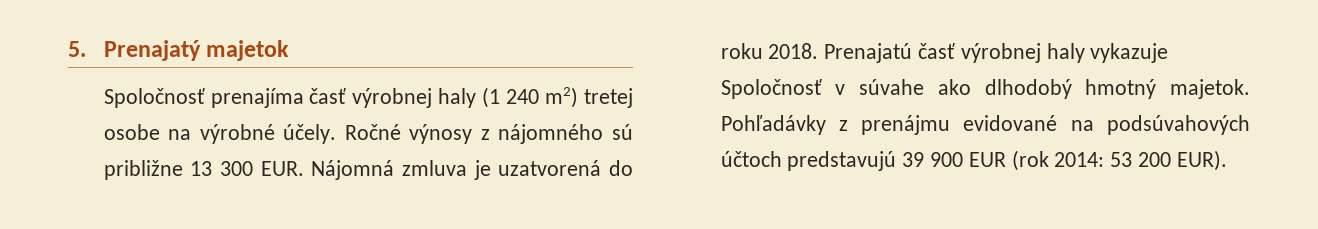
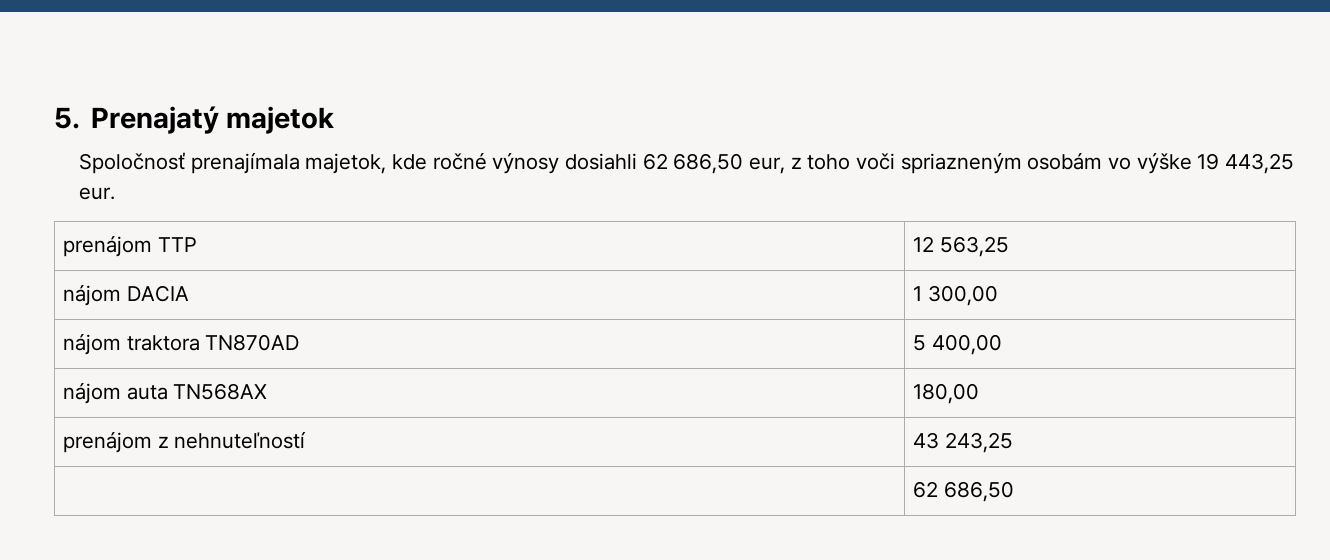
- Spoločnosť prenajíma časť výrobnej haly (1 240 m2) tretej osobe na výrobné účely. Ročné výnosy z nájomného sú približne 13 300 EUR. Nájomná zmluva je uzatvorená do roku 2018. Prenajatú časť výrobnej haly vykazuje Spoločnosť v súvahe ako dlhodobý hmotný majetok. Pohľadávky z prenájmu evidované na podsúvahových účtoch predstavujú 39 900 EUR (rok 2014: 53 200 EUR).
+ Spoločnosť prenajímala majetok, kde ročné výnosy dosiahli 62 686,50 eur, z toho voči spriazneným osobám vo výške 19 443,25 eur.
+ prenájom TTP | 12 563,25
+ nájom DACIA | 1 300,00
+ nájom traktora TN870AD | 5 400,00
+ nájom auta TN568AX | 180,00
+ prenájom z nehnuteľností | 43 243,25
+ | 62 686,50

